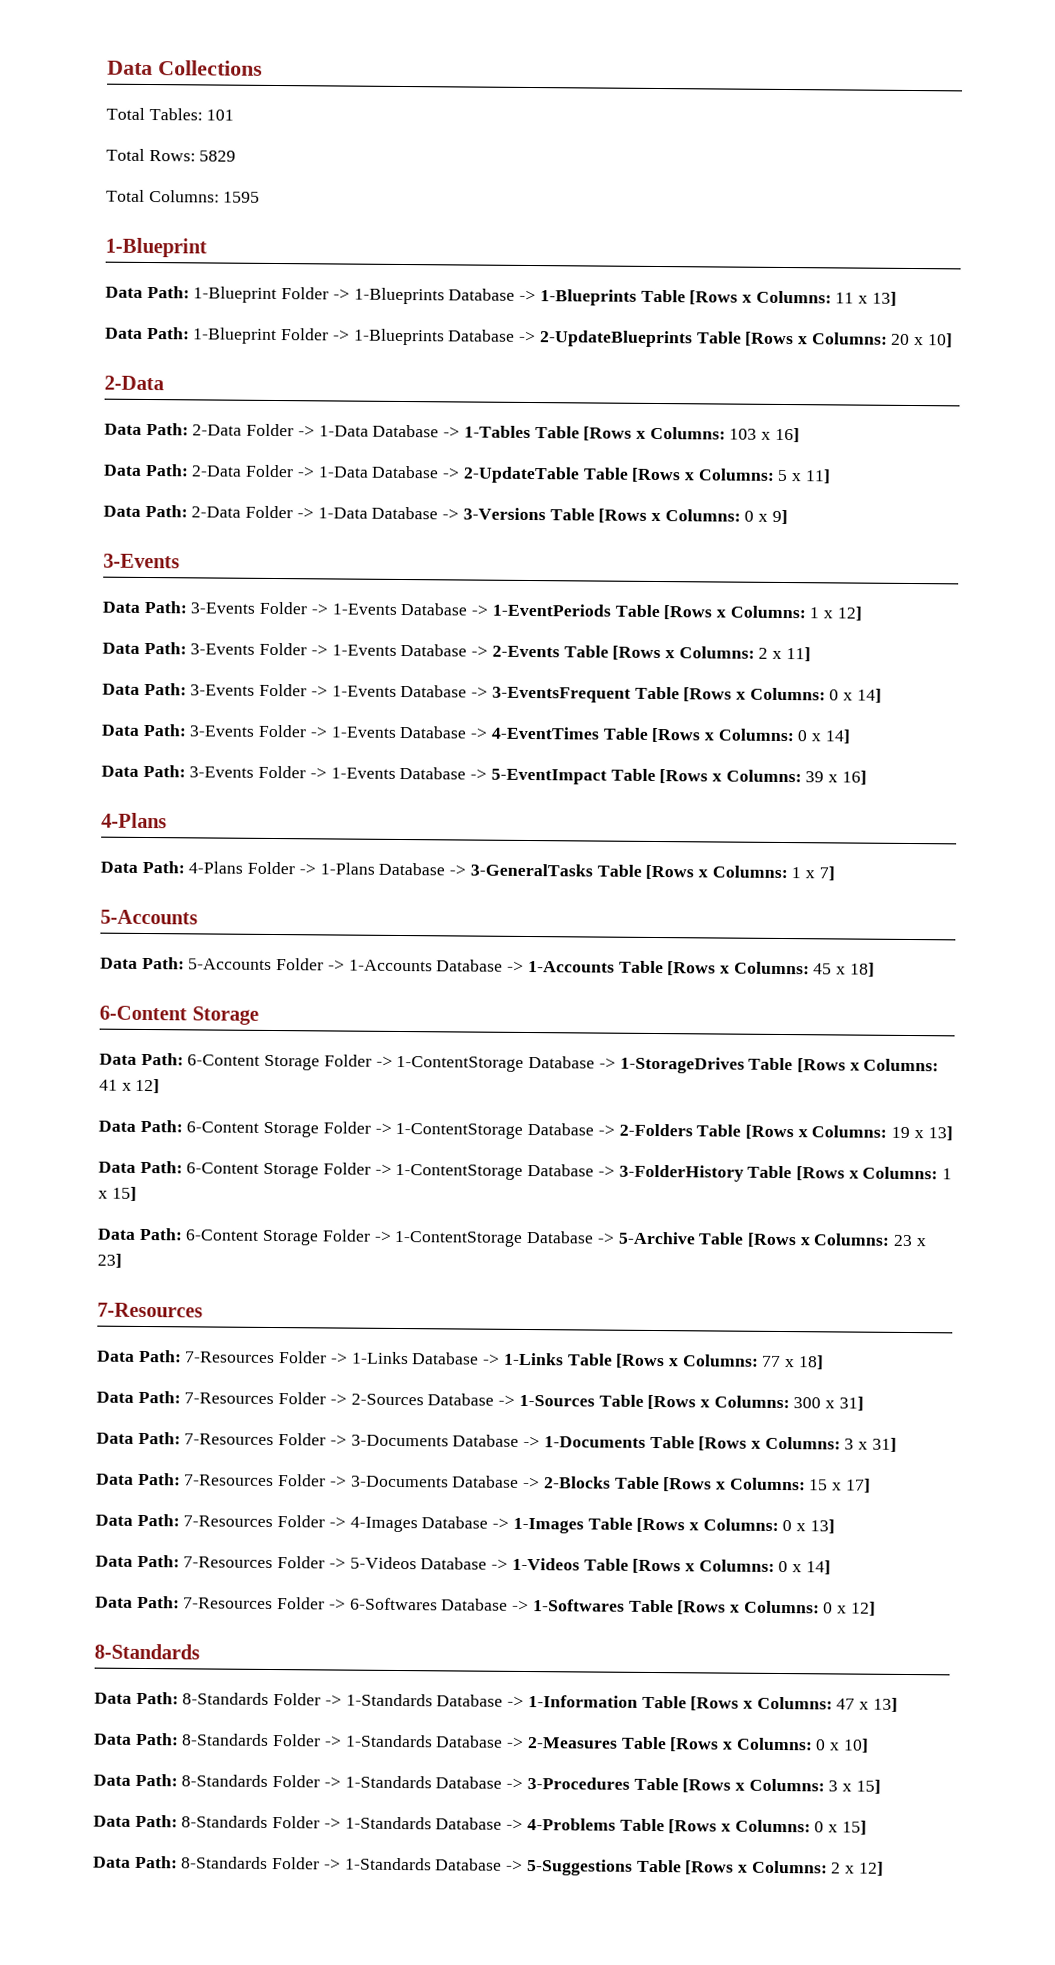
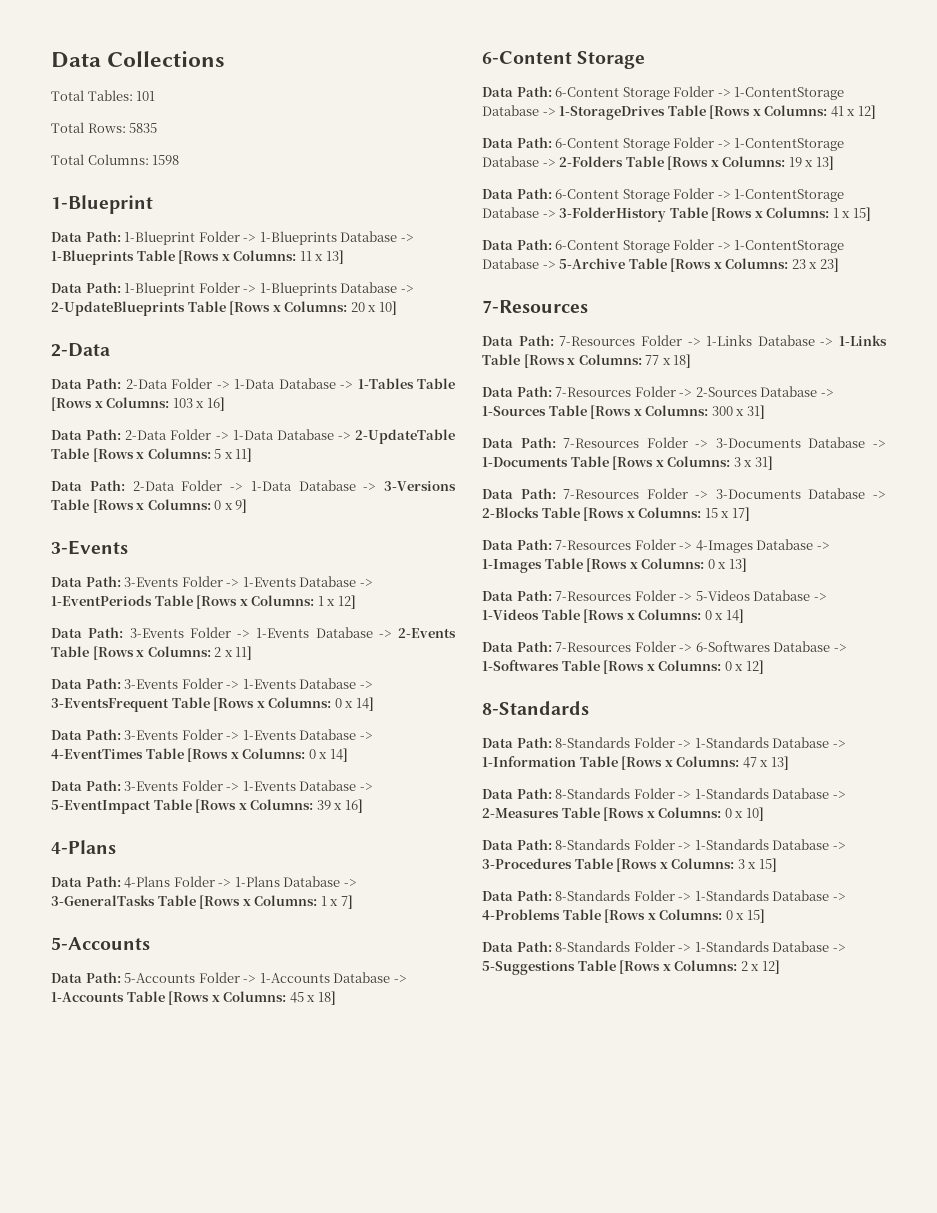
- Total Rows: 5829
+ Total Rows: 5835
- Total Columns: 1595
+ Total Columns: 1598

